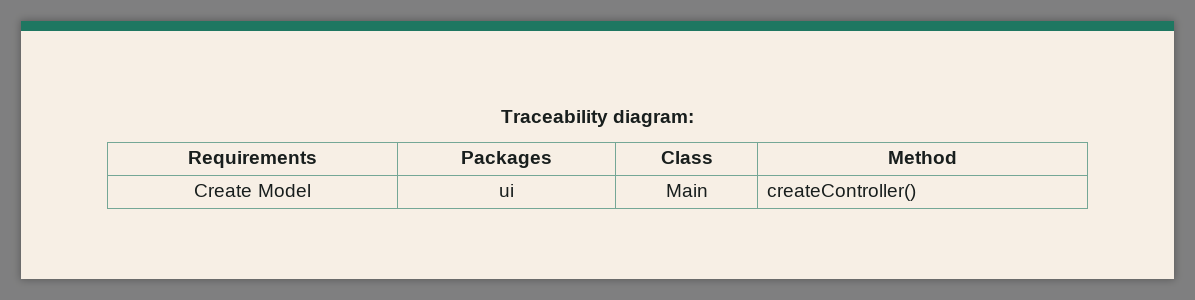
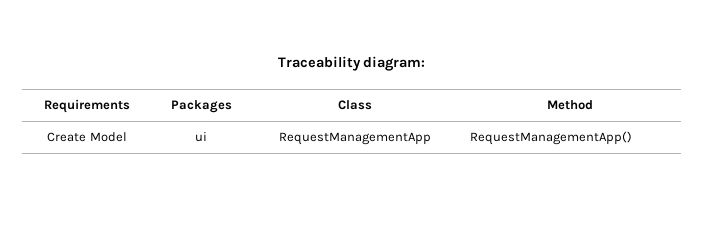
- Create Model | ui | Main | createController()
+ Create Model | ui | RequestManagementApp | RequestManagementApp()

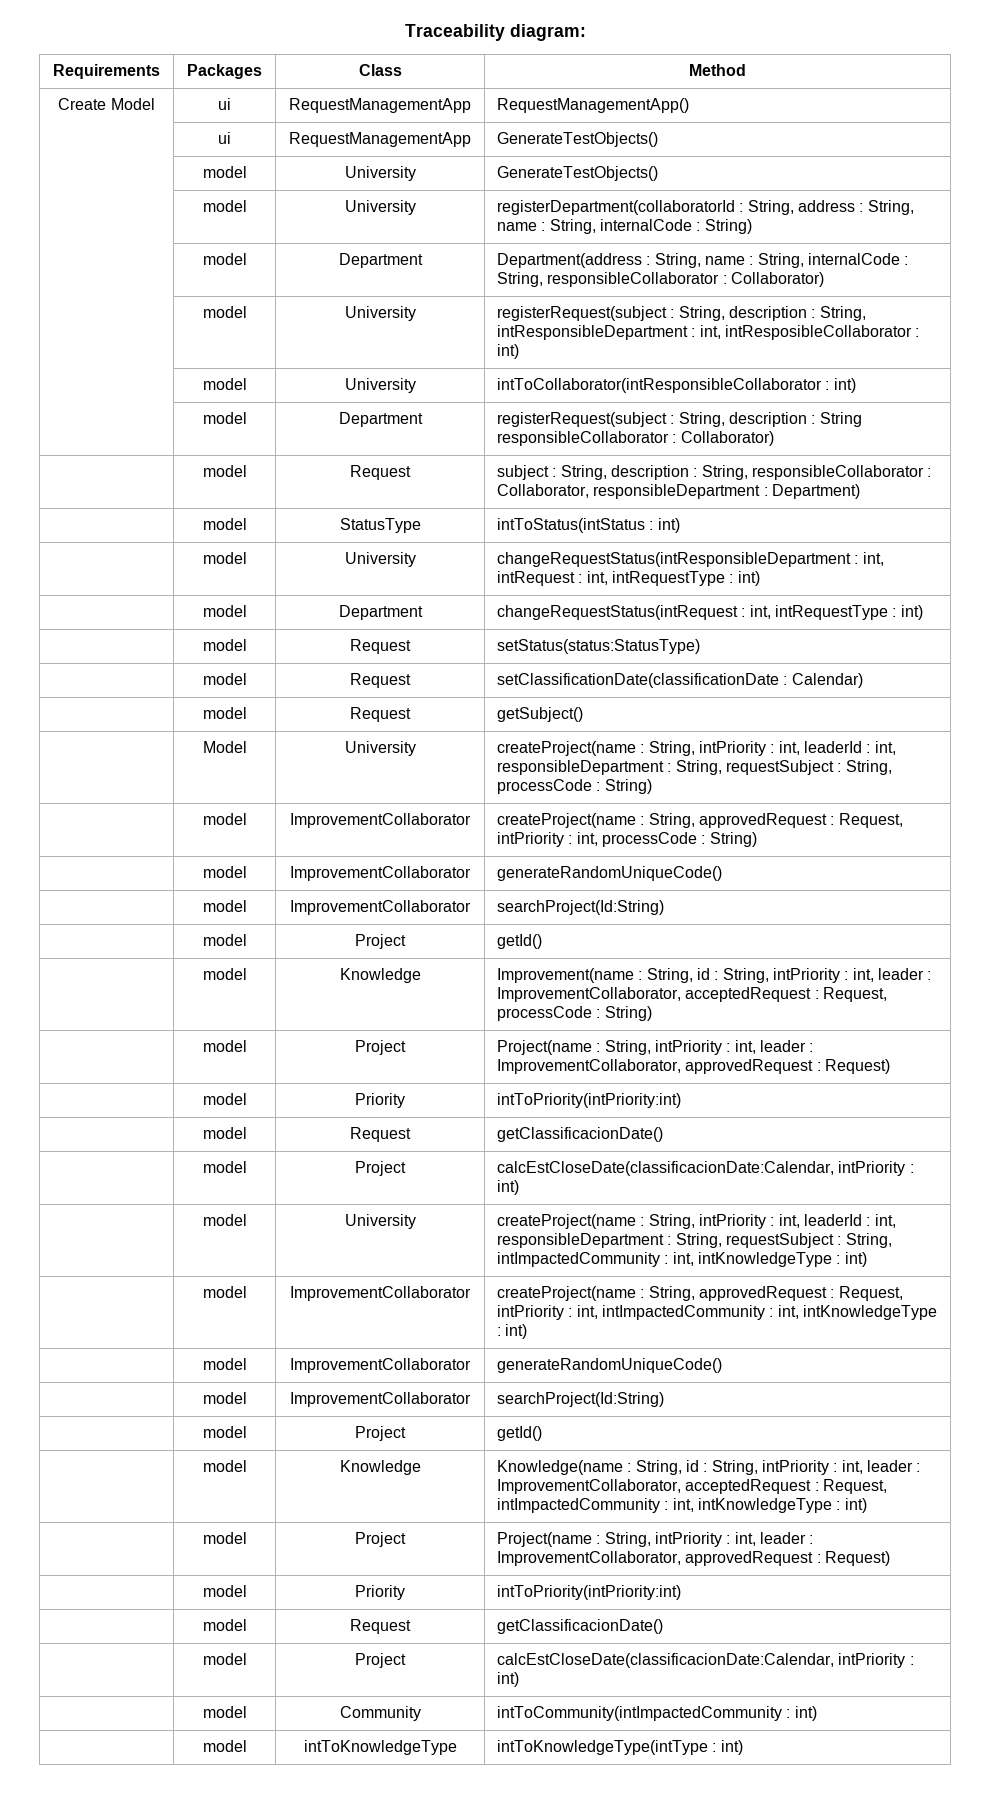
+ | ui | RequestManagementApp | GenerateTestObjects()
+ | model | University | GenerateTestObjects()
+ | model | University | registerDepartment(collaboratorId : String, address : String, name : String, internalCode : String)
+ | model | Department | Department(address : String, name : String, internalCode : String, responsibleCollaborator : Collaborator)
+ | model | University | registerRequest(subject : String, description : String, intResponsibleDepartment : int, intResposibleCollaborator : int)
+ | model | University | intToCollaborator(intResponsibleCollaborator : int)
+ | model | Department | registerRequest(subject : String, description : String responsibleCollaborator : Collaborator)
+ | model | Request | subject : String, description : String, responsibleCollaborator : Collaborator, responsibleDepartment : Department)
+ | model | StatusType | intToStatus(intStatus : int)
+ | model | University | changeRequestStatus(intResponsibleDepartment : int, intRequest : int, intRequestType : int)
+ | model | Department | changeRequestStatus(intRequest : int, intRequestType : int)
+ | model | Request | setStatus(status:StatusType)
+ | model | Request | setClassificationDate(classificationDate : Calendar)
+ | model | Request | getSubject()
+ | Model | University | createProject(name : String, intPriority : int, leaderId : int, responsibleDepartment : String, requestSubject : String, processCode : String)
+ | model | ImprovementCollaborator | createProject(name : String, approvedRequest : Request, intPriority : int, processCode : String)
+ | model | ImprovementCollaborator | generateRandomUniqueCode()
+ | model | ImprovementCollaborator | searchProject(Id:String)
+ | model | Project | getId()
+ | model | Knowledge | Improvement(name : String, id : String, intPriority : int, leader : ImprovementCollaborator, acceptedRequest : Request, processCode : String)
+ | model | Project | Project(name : String, intPriority : int, leader : ImprovementCollaborator, approvedRequest : Request)
+ | model | Priority | intToPriority(intPriority:int)
+ | model | Request | getClassificacionDate()
+ | model | Project | calcEstCloseDate(classificacionDate:Calendar, intPriority : int)
+ | model | University | createProject(name : String, intPriority : int, leaderId : int, responsibleDepartment : String, requestSubject : String, intImpactedCommunity : int, intKnowledgeType : int)
+ | model | ImprovementCollaborator | createProject(name : String, approvedRequest : Request, intPriority : int, intImpactedCommunity : int, intKnowledgeType : int)
+ | model | ImprovementCollaborator | generateRandomUniqueCode()
+ | model | ImprovementCollaborator | searchProject(Id:String)
+ | model | Project | getId()
+ | model | Knowledge | Knowledge(name : String, id : String, intPriority : int, leader : ImprovementCollaborator, acceptedRequest : Request, intImpactedCommunity : int, intKnowledgeType : int)
+ | model | Project | Project(name : String, intPriority : int, leader : ImprovementCollaborator, approvedRequest : Request)
+ | model | Priority | intToPriority(intPriority:int)
+ | model | Request | getClassificacionDate()
+ | model | Project | calcEstCloseDate(classificacionDate:Calendar, intPriority : int)
+ | model | Community | intToCommunity(intImpactedCommunity : int)
+ | model | intToKnowledgeType | intToKnowledgeType(intType : int)

